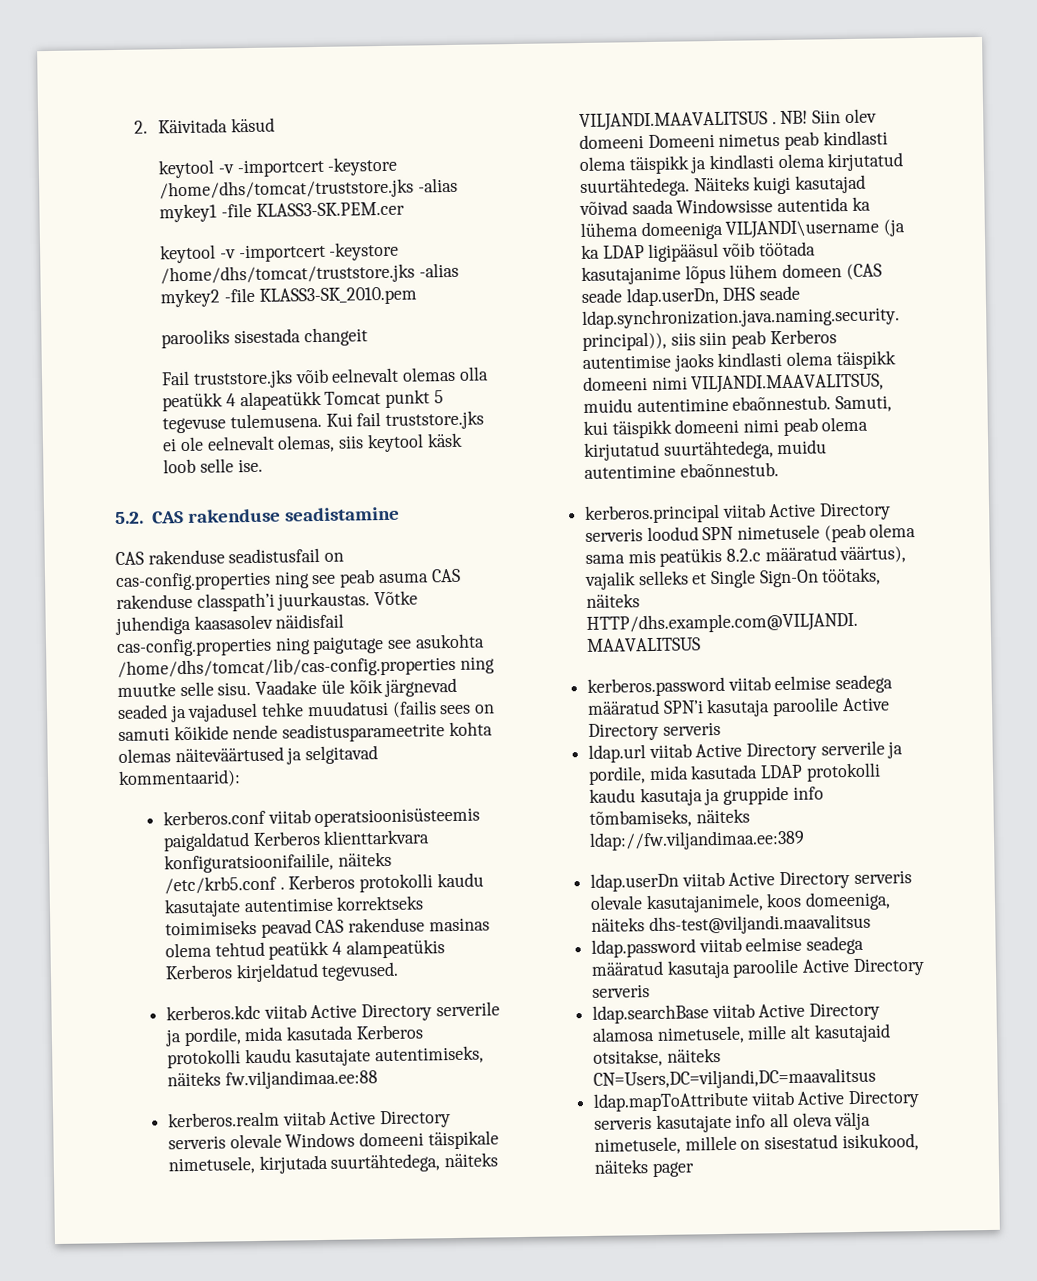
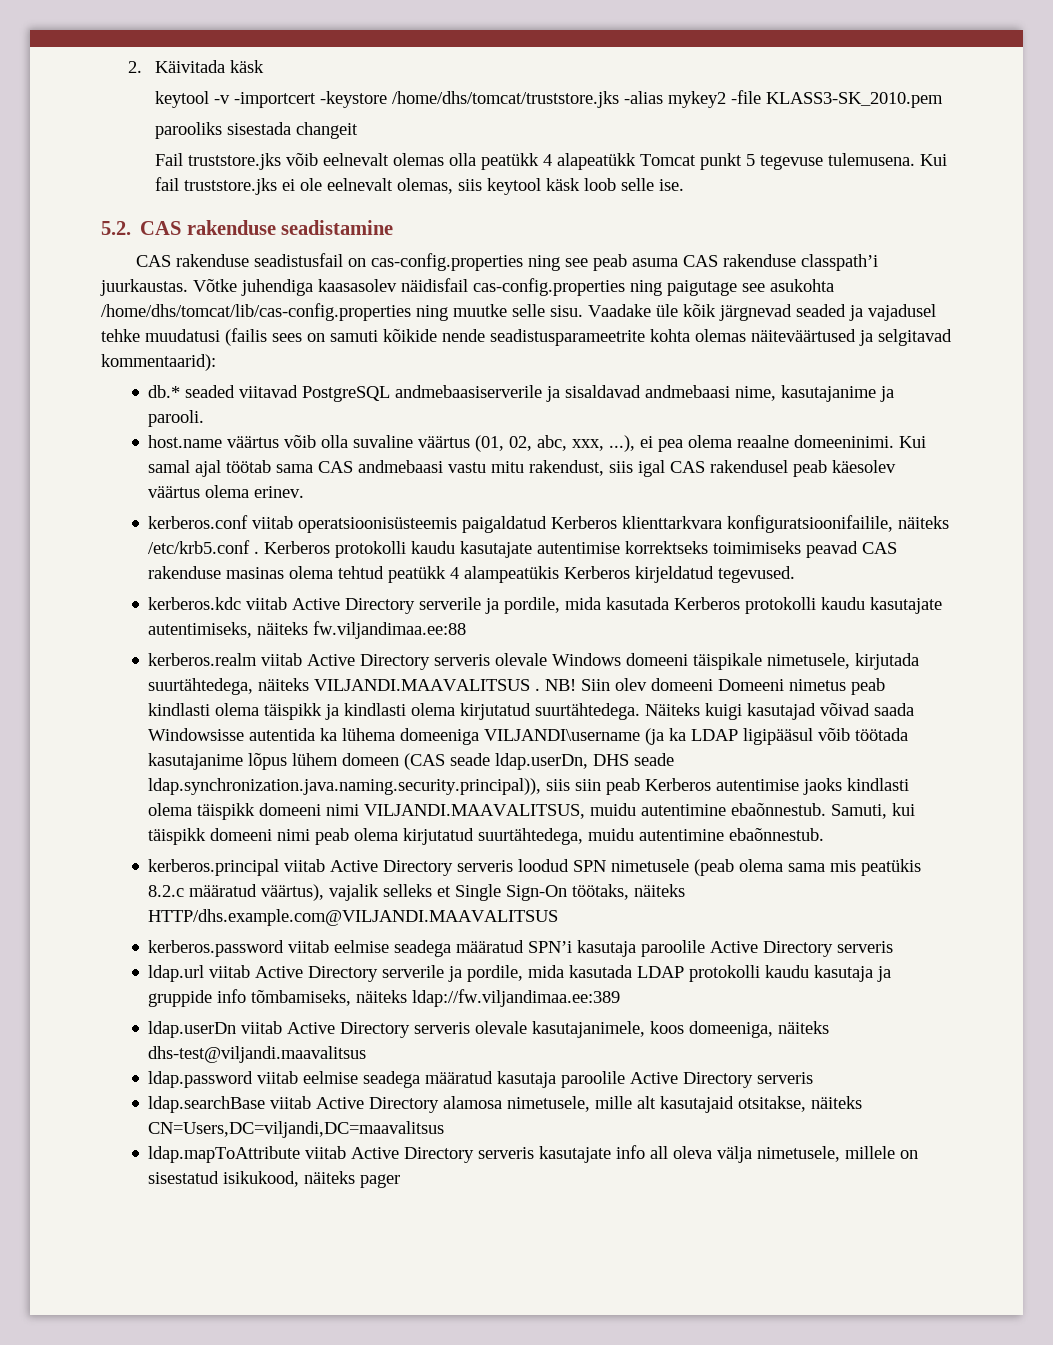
- 2. Käivitada käsud
- keytool -v -importcert -keystore /home/dhs/tomcat/truststore.jks -alias mykey1 -file KLASS3-SK.PEM.cer
+ 2. Käivitada käsk
+ db.* seaded viitavad PostgreSQL andmebaasiserverile ja sisaldavad andmebaasi nime, kasutajanime ja parooli.
+ host.name väärtus võib olla suvaline väärtus (01, 02, abc, xxx, ...), ei pea olema reaalne domeeninimi. Kui samal ajal töötab sama CAS andmebaasi vastu mitu rakendust, siis igal CAS rakendusel peab käesolev väärtus olema erinev.

